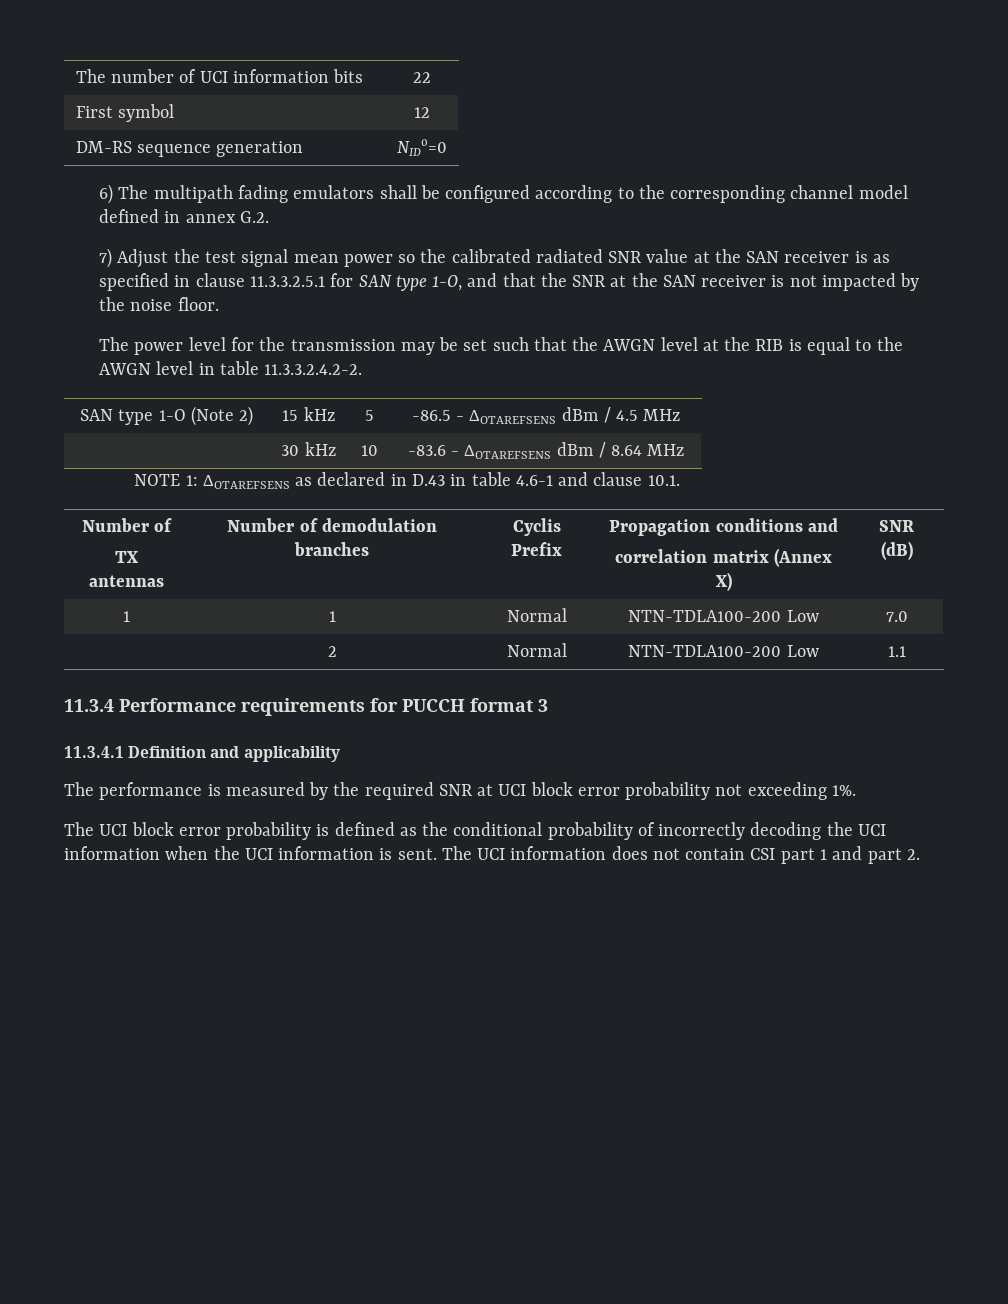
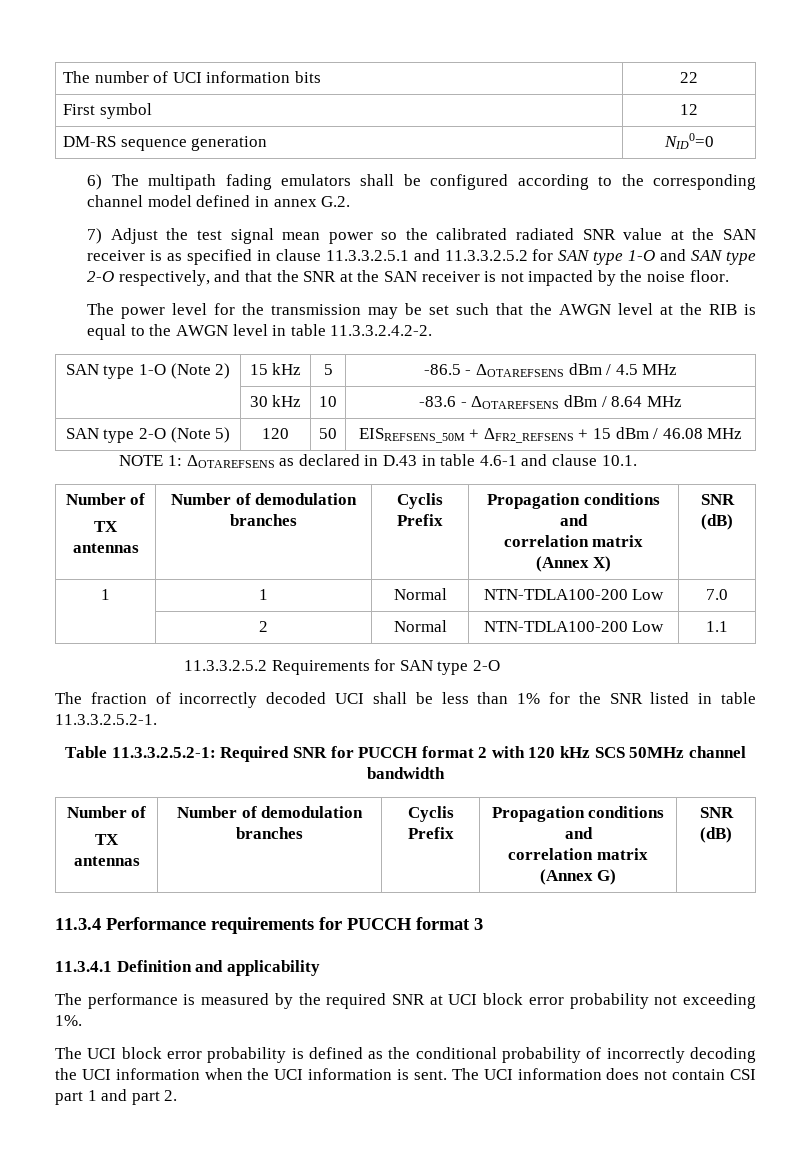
- 7) Adjust the test signal mean power so the calibrated radiated SNR value at the SAN receiver is as specified in clause 11.3.3.2.5.1 for SAN type 1-O, and that the SNR at the SAN receiver is not impacted by the noise floor.
+ 7) Adjust the test signal mean power so the calibrated radiated SNR value at the SAN receiver is as specified in clause 11.3.3.2.5.1 and 11.3.3.2.5.2 for SAN type 1-O and SAN type 2-O respectively, and that the SNR at the SAN receiver is not impacted by the noise floor.
+ SAN type 2-O (Note 5) | 120 | 50 | EISREFSENS_50M + ΔFR2_REFSENS + 15 dBm / 46.08 MHz
+ 11.3.3.2.5.2 Requirements for SAN type 2-O
+ The fraction of incorrectly decoded UCI shall be less than 1% for the SNR listed in table 11.3.3.2.5.2-1.
+ Table 11.3.3.2.5.2-1: Required SNR for PUCCH format 2 with 120 kHz SCS 50MHz channel bandwidth
+ Number of
+ TX antennas | Number of demodulation branches | Cyclis Prefix | Propagation conditions and
+ correlation matrix (Annex G) | SNR (dB)

